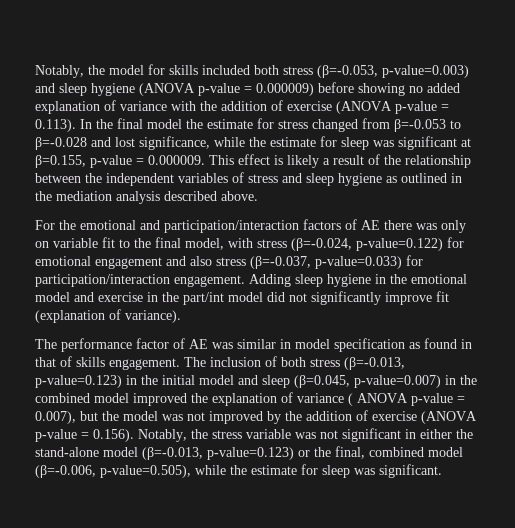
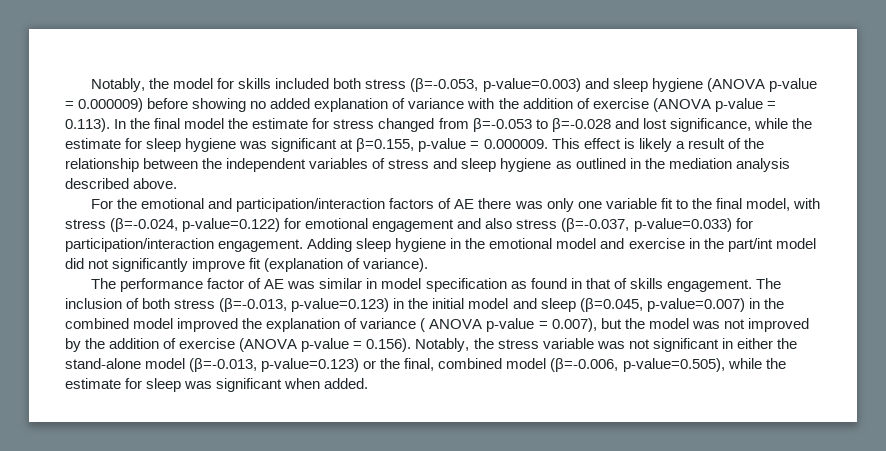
- Notably, the model for skills included both stress (β=-0.053, p-value=0.003) and sleep hygiene (ANOVA p-value = 0.000009) before showing no added explanation of variance with the addition of exercise (ANOVA p-value = 0.113). In the final model the estimate for stress changed from β=-0.053 to β=-0.028 and lost significance, while the estimate for sleep was significant at β=0.155, p-value = 0.000009. This effect is likely a result of the relationship between the independent variables of stress and sleep hygiene as outlined in the mediation analysis described above.
+ Notably, the model for skills included both stress (β=-0.053, p-value=0.003) and sleep hygiene (ANOVA p-value = 0.000009) before showing no added explanation of variance with the addition of exercise (ANOVA p-value = 0.113). In the final model the estimate for stress changed from β=-0.053 to β=-0.028 and lost significance, while the estimate for sleep hygiene was significant at β=0.155, p-value = 0.000009. This effect is likely a result of the relationship between the independent variables of stress and sleep hygiene as outlined in the mediation analysis described above.
- For the emotional and participation/interaction factors of AE there was only on variable fit to the final model, with stress (β=-0.024, p-value=0.122) for emotional engagement and also stress (β=-0.037, p-value=0.033) for participation/interaction engagement.
+ For the emotional and participation/interaction factors of AE there was only one variable fit to the final model, with stress (β=-0.024, p-value=0.122) for emotional engagement and also stress (β=-0.037, p-value=0.033) for participation/interaction engagement.
- The inclusion of both stress (β=-0.013, p-value=0.123) in the initial model and sleep (β=0.045, p-value=0.007) in the combined model improved the explanation of variance ( ANOVA p-value = 0.007), but the model was not improved by the addition of exercise (ANOVA p-value = 0.156). Notably, the stress variable was not significant in either the stand-alone model (β=-0.013, p-value=0.123) or the final, combined model (β=-0.006, p-value=0.505), while the estimate for sleep was significant.
+ The inclusion of both stress (β=-0.013, p-value=0.123) in the initial model and sleep (β=0.045, p-value=0.007) in the combined model improved the explanation of variance ( ANOVA p-value = 0.007), but the model was not improved by the addition of exercise (ANOVA p-value = 0.156). Notably, the stress variable was not significant in either the stand-alone model (β=-0.013, p-value=0.123) or the final, combined model (β=-0.006, p-value=0.505), while the estimate for sleep was significant when added.

